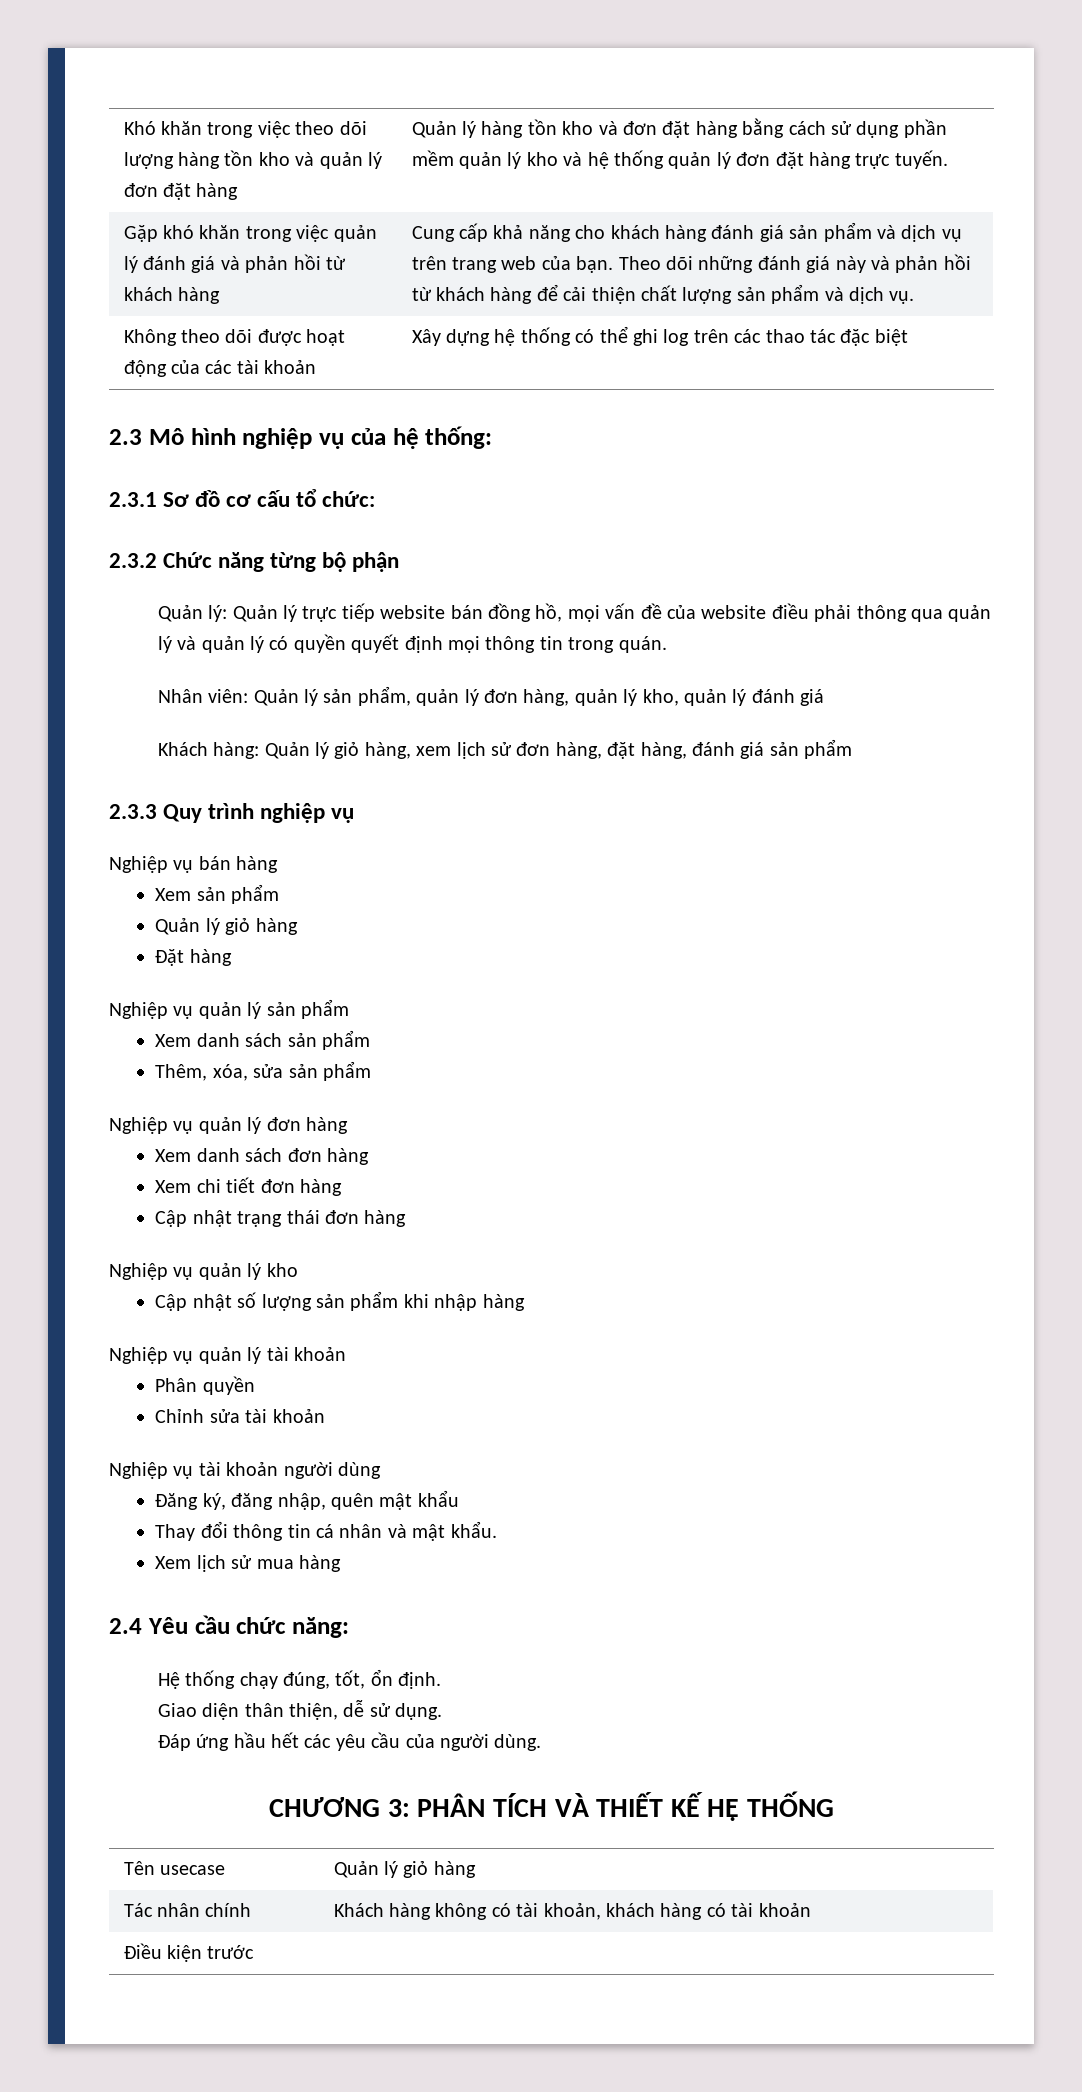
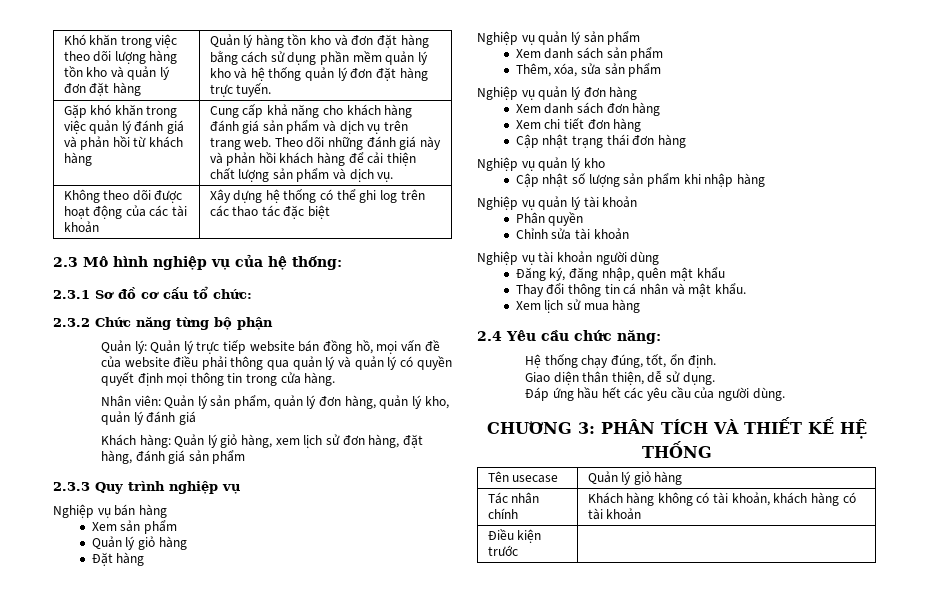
- Cung cấp khả năng cho khách hàng đánh giá sản phẩm và dịch vụ trên trang web của bạn.
+ Cung cấp khả năng cho khách hàng đánh giá sản phẩm và dịch vụ trên trang web.
- Theo dõi những đánh giá này và phản hồi từ khách hàng để cải thiện chất lượng sản phẩm và dịch vụ.
+ Theo dõi những đánh giá này và phản hồi khách hàng để cải thiện chất lượng sản phẩm và dịch vụ.
- Quản lý: Quản lý trực tiếp website bán đồng hồ, mọi vấn đề của website điều phải thông qua quản lý và quản lý có quyền quyết định mọi thông tin trong quán.
+ Quản lý: Quản lý trực tiếp website bán đồng hồ, mọi vấn đề của website điều phải thông qua quản lý và quản lý có quyền quyết định mọi thông tin trong cửa hàng.

